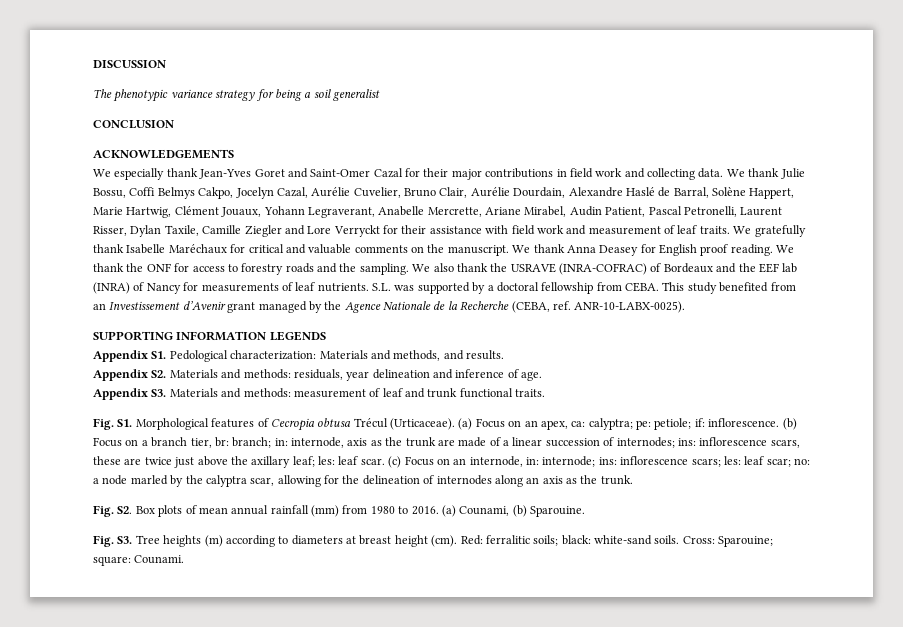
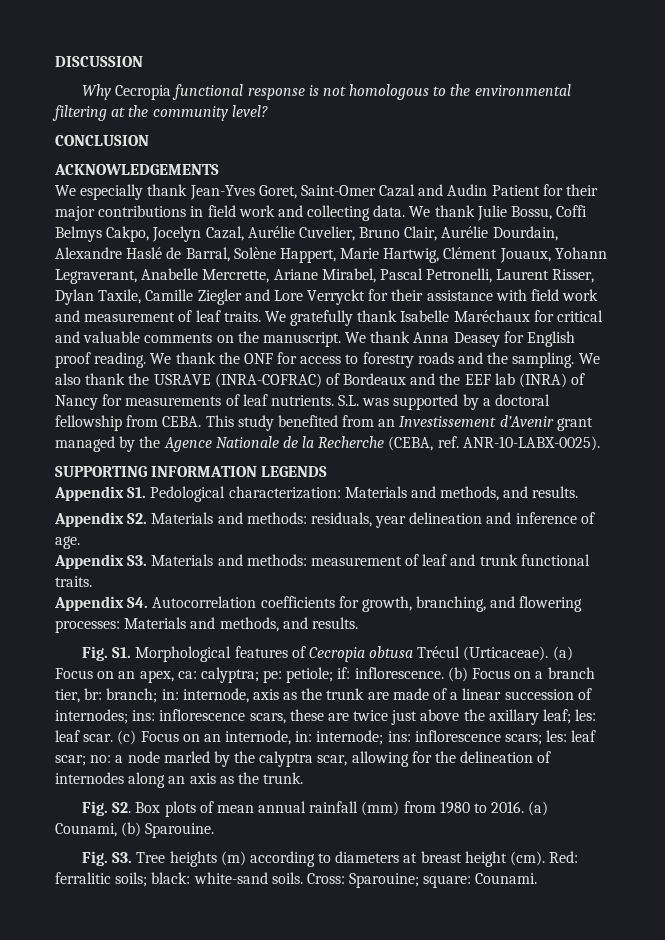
- The phenotypic variance strategy for being a soil generalist
+ Why Cecropia functional response is not homologous to the environmental filtering at the community level?
- We especially thank Jean-Yves Goret and Saint-Omer Cazal for their major contributions in field work and collecting data.
+ We especially thank Jean-Yves Goret, Saint-Omer Cazal and Audin Patient for their major contributions in field work and collecting data.
- We thank Julie Bossu, Coffi Belmys Cakpo, Jocelyn Cazal, Aurélie Cuvelier, Bruno Clair, Aurélie Dourdain, Alexandre Haslé de Barral, Solène Happert, Marie Hartwig, Clément Jouaux, Yohann Legraverant, Anabelle Mercrette, Ariane Mirabel, Audin Patient, Pascal Petronelli, Laurent Risser, Dylan Taxile, Camille Ziegler and Lore Verryckt for their assistance with field work and measurement of leaf traits.
+ We thank Julie Bossu, Coffi Belmys Cakpo, Jocelyn Cazal, Aurélie Cuvelier, Bruno Clair, Aurélie Dourdain, Alexandre Haslé de Barral, Solène Happert, Marie Hartwig, Clément Jouaux, Yohann Legraverant, Anabelle Mercrette, Ariane Mirabel, Pascal Petronelli, Laurent Risser, Dylan Taxile, Camille Ziegler and Lore Verryckt for their assistance with field work and measurement of leaf traits.
+ Appendix S4. Autocorrelation coefficients for growth, branching, and flowering processes: Materials and methods, and results.

